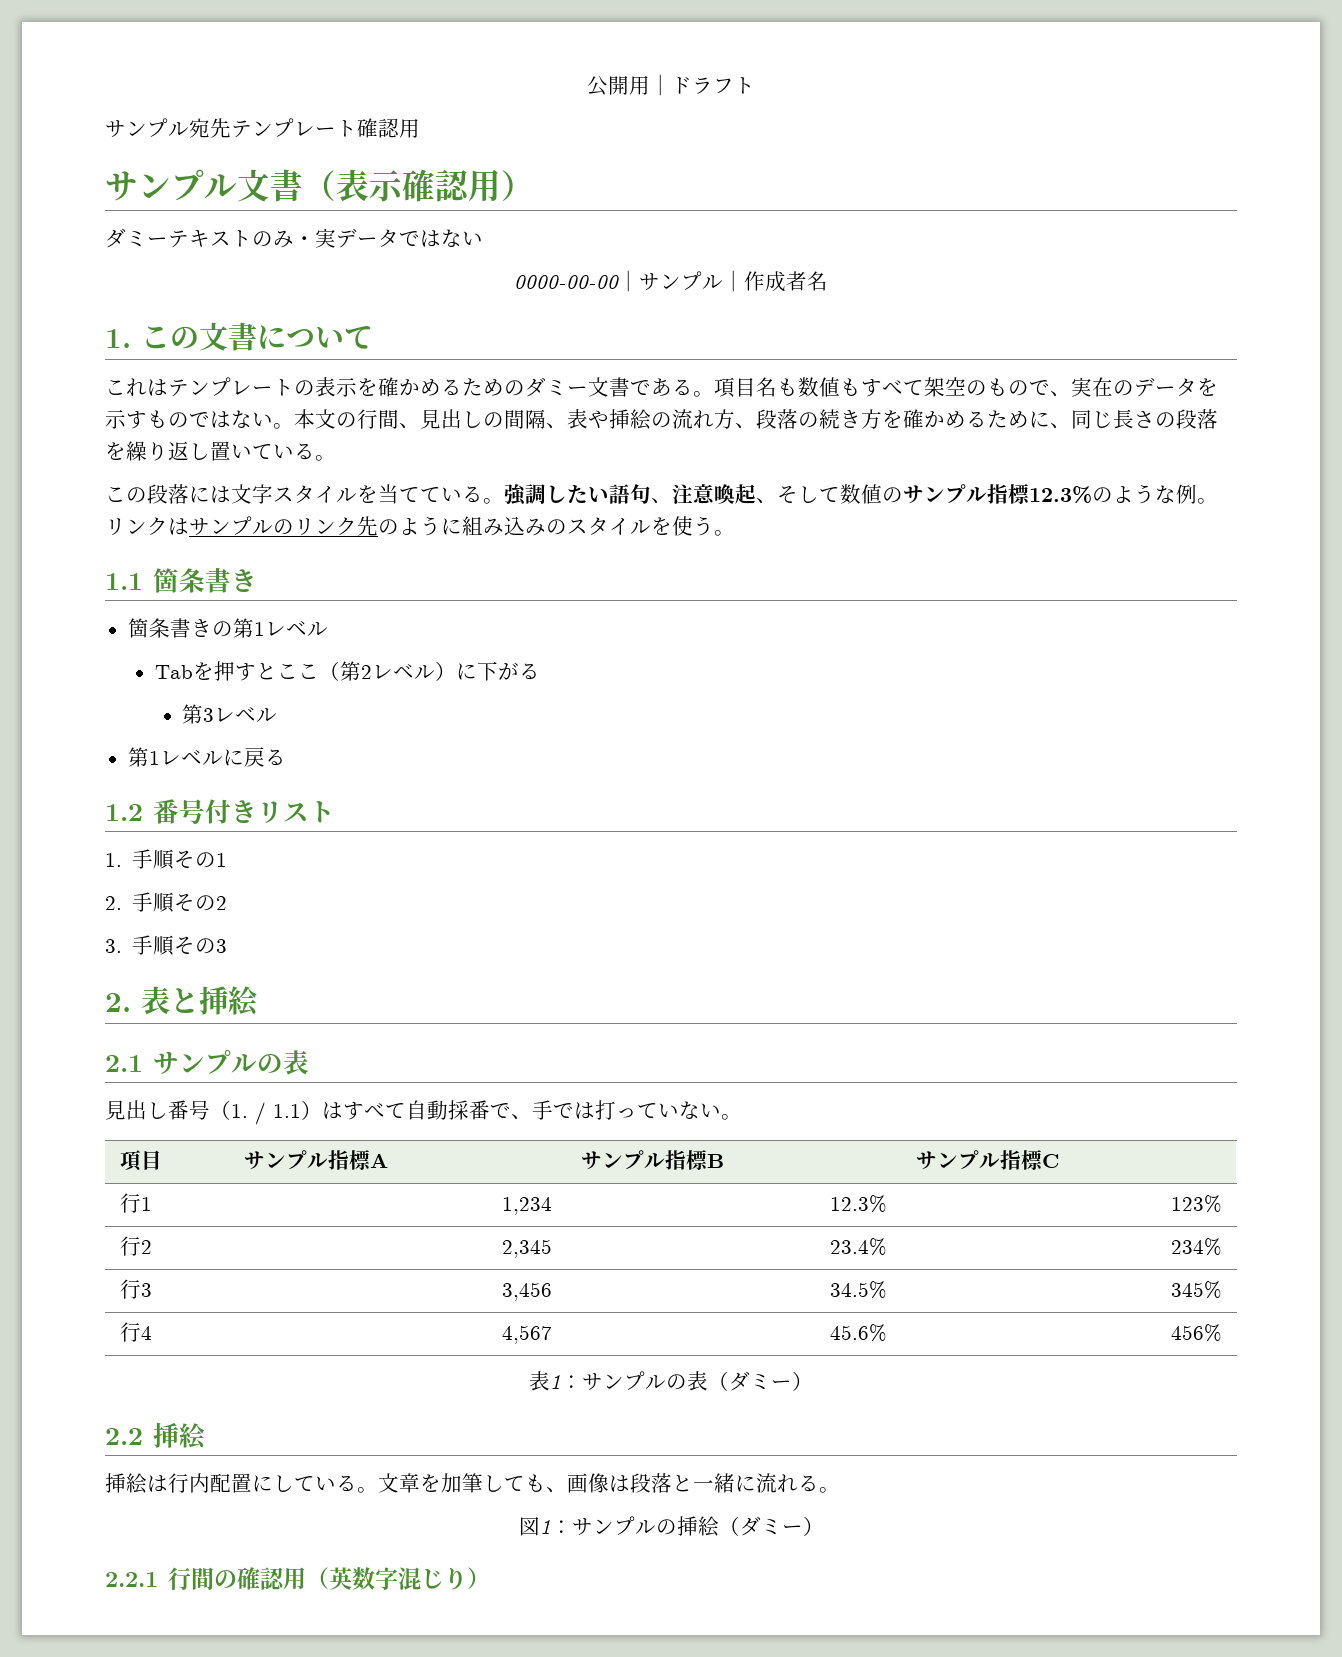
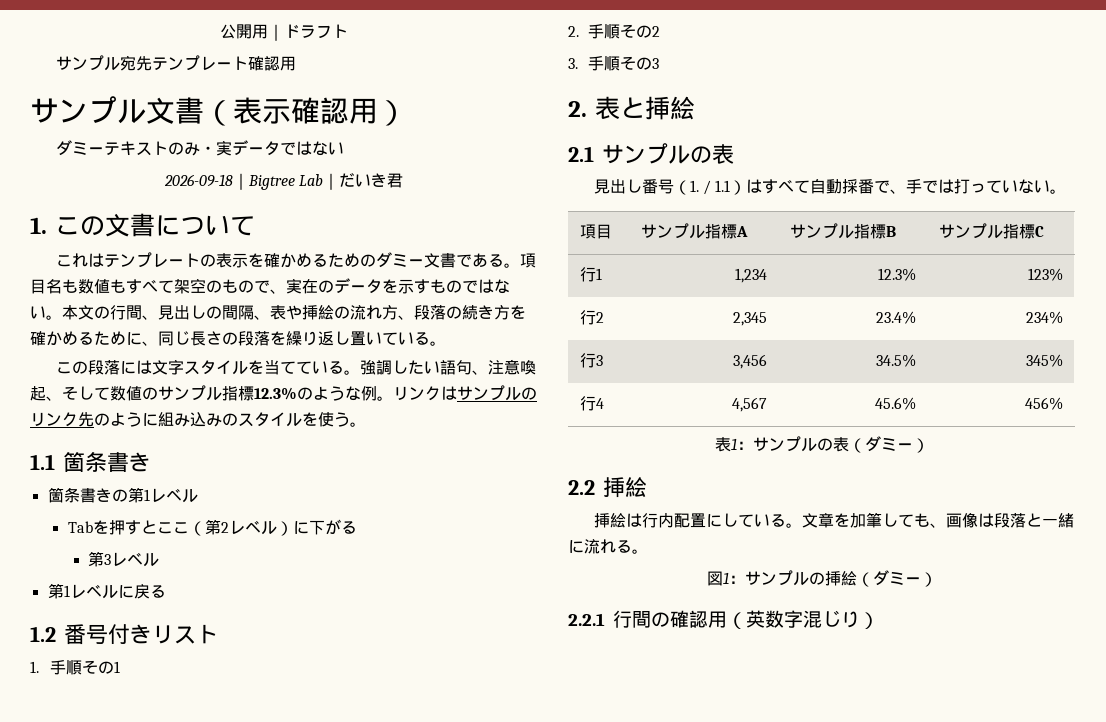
- 0000-00-00｜サンプル｜作成者名
+ 2026-09-18｜Bigtree Lab｜だいき君

